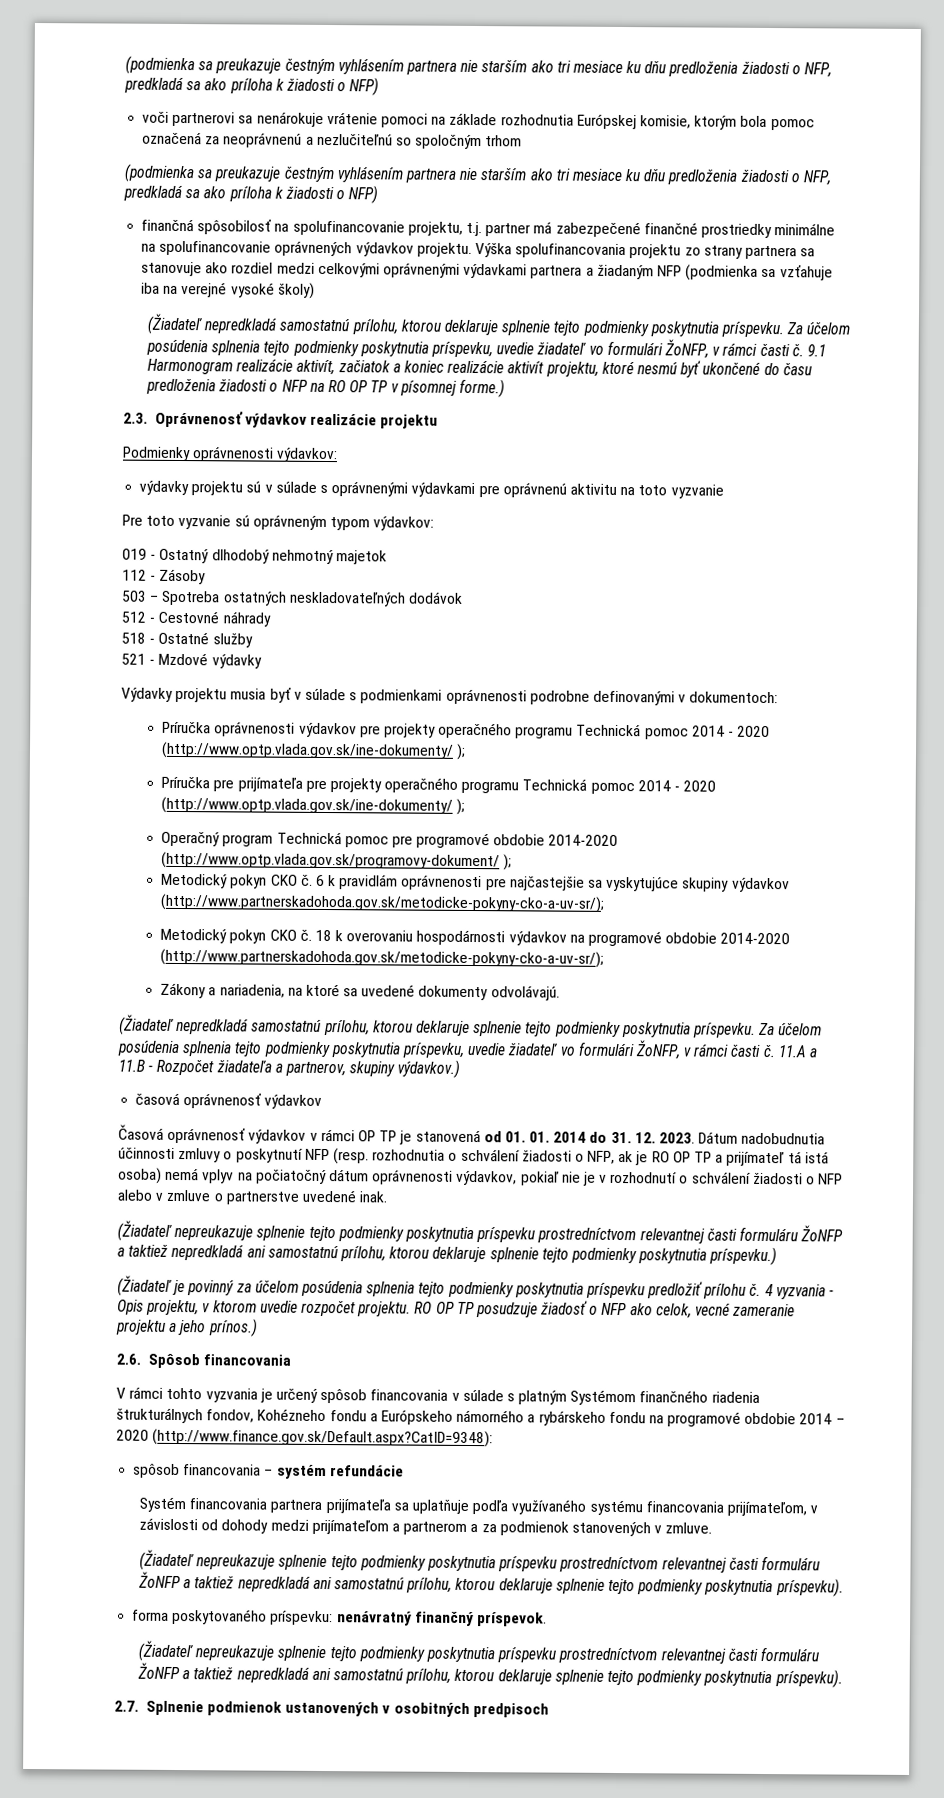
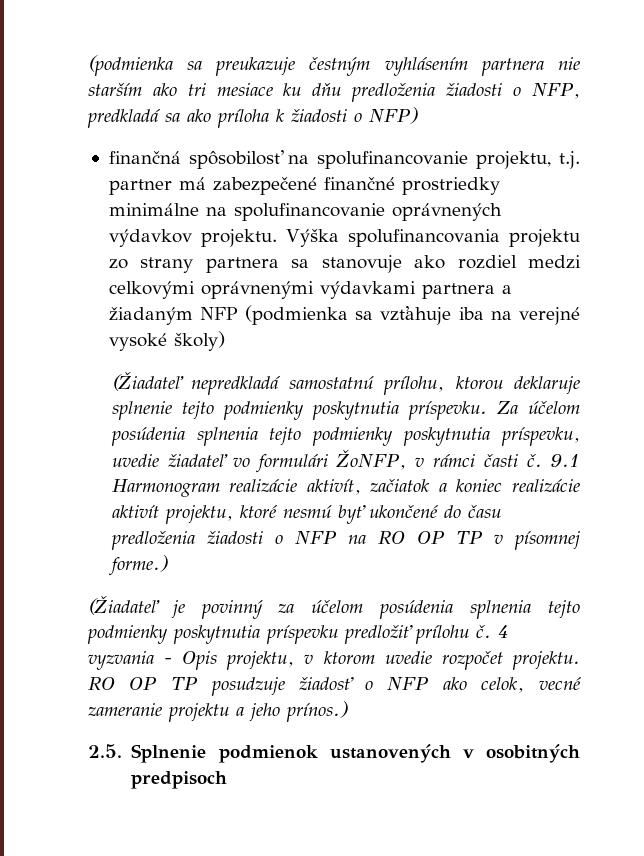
- voči partnerovi sa nenárokuje vrátenie pomoci na základe rozhodnutia Európskej komisie, ktorým bola pomoc označená za neoprávnenú a nezlučiteľnú so spoločným trhom
- (podmienka sa preukazuje čestným vyhlásením partnera nie starším ako tri mesiace ku dňu predloženia žiadosti o NFP, predkladá sa ako príloha k žiadosti o NFP)
- 2.3. Oprávnenosť výdavkov realizácie projektu
- Podmienky oprávnenosti výdavkov:
- výdavky projektu sú v súlade s oprávnenými výdavkami pre oprávnenú aktivitu na toto vyzvanie
- Pre toto vyzvanie sú oprávneným typom výdavkov:
- 019 - Ostatný dlhodobý nehmotný majetok
- 112 - Zásoby
- 503 – Spotreba ostatných neskladovateľných dodávok
- 512 - Cestovné náhrady
- 518 - Ostatné služby
- 521 - Mzdové výdavky
- Výdavky projektu musia byť v súlade s podmienkami oprávnenosti podrobne definovanými v dokumentoch:
- Príručka oprávnenosti výdavkov pre projekty operačného programu Technická pomoc 2014 - 2020 (http://www.optp.vlada.gov.sk/ine-dokumenty/ );
- Príručka pre prijímateľa pre projekty operačného programu Technická pomoc 2014 - 2020 (http://www.optp.vlada.gov.sk/ine-dokumenty/ );
- Operačný program Technická pomoc pre programové obdobie 2014-2020 (http://www.optp.vlada.gov.sk/programovy-dokument/ );
- Metodický pokyn CKO č. 6 k pravidlám oprávnenosti pre najčastejšie sa vyskytujúce skupiny výdavkov (http://www.partnerskadohoda.gov.sk/metodicke-pokyny-cko-a-uv-sr/);
- Metodický pokyn CKO č. 18 k overovaniu hospodárnosti výdavkov na programové obdobie 2014-2020 (http://www.partnerskadohoda.gov.sk/metodicke-pokyny-cko-a-uv-sr/);
- Zákony a nariadenia, na ktoré sa uvedené dokumenty odvolávajú.
- (Žiadateľ nepredkladá samostatnú prílohu, ktorou deklaruje splnenie tejto podmienky poskytnutia príspevku. Za účelom posúdenia splnenia tejto podmienky poskytnutia príspevku, uvedie žiadateľ vo formulári ŽoNFP, v rámci časti č. 11.A a 11.B - Rozpočet žiadateľa a partnerov, skupiny výdavkov.)
- časová oprávnenosť výdavkov
- Časová oprávnenosť výdavkov v rámci OP TP je stanovená od 01. 01. 2014 do 31. 12. 2023. Dátum nadobudnutia účinnosti zmluvy o poskytnutí NFP (resp. rozhodnutia o schválení žiadosti o NFP, ak je RO OP TP a prijímateľ tá istá osoba) nemá vplyv na počiatočný dátum oprávnenosti výdavkov, pokiaľ nie je v rozhodnutí o schválení žiadosti o NFP alebo v zmluve o partnerstve uvedené inak.
- (Žiadateľ nepreukazuje splnenie tejto podmienky poskytnutia príspevku prostredníctvom relevantnej časti formuláru ŽoNFP a taktiež nepredkladá ani samostatnú prílohu, ktorou deklaruje splnenie tejto podmienky poskytnutia príspevku.)
- 2.6. Spôsob financovania
- V rámci tohto vyzvania je určený spôsob financovania v súlade s platným Systémom finančného riadenia štrukturálnych fondov, Kohézneho fondu a Európskeho námorného a rybárskeho fondu na programové obdobie 2014 – 2020 (http://www.finance.gov.sk/Default.aspx?CatID=9348):
- spôsob financovania – systém refundácie
- Systém financovania partnera prijímateľa sa uplatňuje podľa využívaného systému financovania prijímateľom, v závislosti od dohody medzi prijímateľom a partnerom a za podmienok stanovených v zmluve.
- (Žiadateľ nepreukazuje splnenie tejto podmienky poskytnutia príspevku prostredníctvom relevantnej časti formuláru ŽoNFP a taktiež nepredkladá ani samostatnú prílohu, ktorou deklaruje splnenie tejto podmienky poskytnutia príspevku).
- forma poskytovaného príspevku: nenávratný finančný príspevok.
- (Žiadateľ nepreukazuje splnenie tejto podmienky poskytnutia príspevku prostredníctvom relevantnej časti formuláru ŽoNFP a taktiež nepredkladá ani samostatnú prílohu, ktorou deklaruje splnenie tejto podmienky poskytnutia príspevku).
- 2.7. Splnenie podmienok ustanovených v osobitných predpisoch
+ 2.5. Splnenie podmienok ustanovených v osobitných predpisoch

